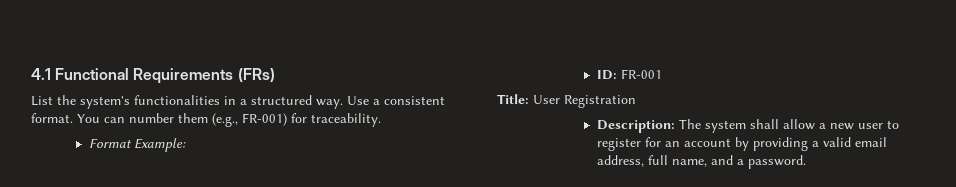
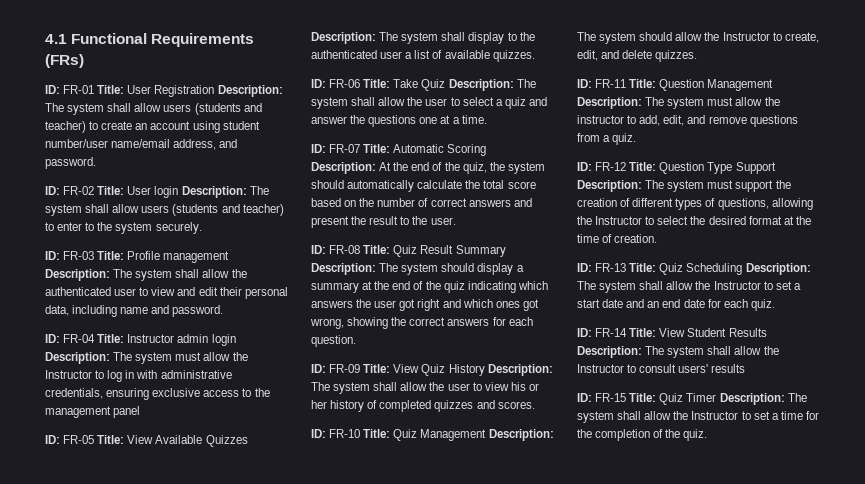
- List the system's functionalities in a structured way. Use a consistent format. You can number them (e.g., FR-001) for traceability.
- Format Example:
- ID: FR-001
- Title: User Registration
- Description: The system shall allow a new user to register for an account by providing a valid email address, full name, and a password.
+ ID: FR-01 Title: User Registration Description: The system shall allow users (students and teacher) to create an account using student number/user name/email address, and password.
+ ID: FR-02 Title: User login Description: The system shall allow users (students and teacher) to enter to the system securely.
+ ID: FR-03 Title: Profile management Description: The system shall allow the authenticated user to view and edit their personal data, including name and password.
+ ID: FR-04 Title: Instructor admin login Description: The system must allow the Instructor to log in with administrative credentials, ensuring exclusive access to the management panel
+ ID: FR-05 Title: View Available Quizzes Description: The system shall display to the authenticated user a list of available quizzes.
+ ID: FR-06 Title: Take Quiz Description: The system shall allow the user to select a quiz and answer the questions one at a time.
+ ID: FR-07 Title: Automatic Scoring Description: At the end of the quiz, the system should automatically calculate the total score based on the number of correct answers and present the result to the user.
+ ID: FR-08 Title: Quiz Result Summary Description: The system should display a summary at the end of the quiz indicating which answers the user got right and which ones got wrong, showing the correct answers for each question.
+ ID: FR-09 Title: View Quiz History Description: The system shall allow the user to view his or her history of completed quizzes and scores.
+ ID: FR-10 Title: Quiz Management Description: The system should allow the Instructor to create, edit, and delete quizzes.
+ ID: FR-11 Title: Question Management Description: The system must allow the instructor to add, edit, and remove questions from a quiz.
+ ID: FR-12 Title: Question Type Support Description: The system must support the creation of different types of questions, allowing the Instructor to select the desired format at the time of creation.
+ ID: FR-13 Title: Quiz Scheduling Description: The system shall allow the Instructor to set a start date and an end date for each quiz.
+ ID: FR-14 Title: View Student Results Description: The system shall allow the Instructor to consult users' results
+ ID: FR-15 Title: Quiz Timer Description: The system shall allow the Instructor to set a time for the completion of the quiz.

